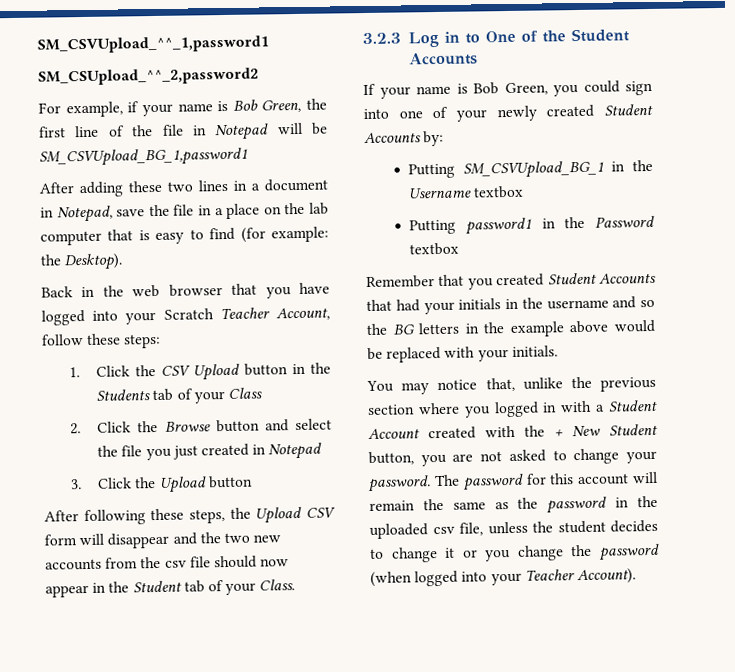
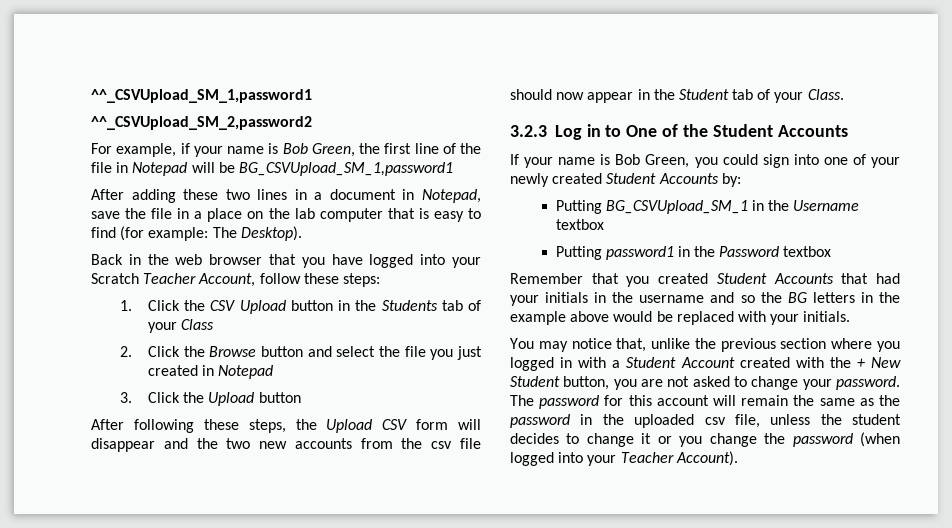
- SM_CSVUpload_^^_1,password1
- SM_CSUpload_^^_2,password2
+ ^^_CSVUpload_SM_1,password1
+ ^^_CSVUpload_SM_2,password2
- For example, if your name is Bob Green, the first line of the file in Notepad will be SM_CSVUpload_BG_1,password1
+ For example, if your name is Bob Green, the first line of the file in Notepad will be BG_CSVUpload_SM_1,password1
- After adding these two lines in a document in Notepad, save the file in a place on the lab computer that is easy to find (for example: the Desktop).
+ After adding these two lines in a document in Notepad, save the file in a place on the lab computer that is easy to find (for example: The Desktop).
- Putting SM_CSVUpload_BG_1 in the Username textbox
+ Putting BG_CSVUpload_SM_1 in the Username textbox

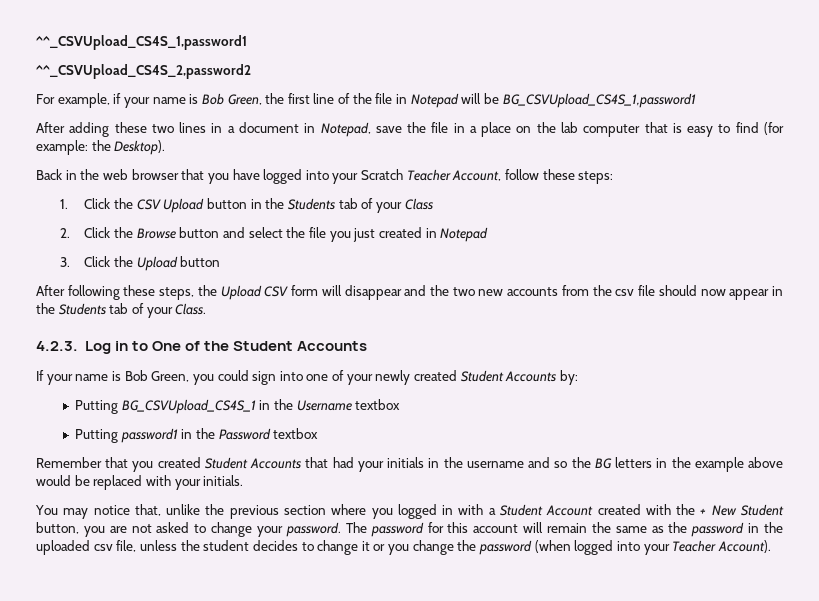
- ^^_CSVUpload_SM_1,password1
- ^^_CSVUpload_SM_2,password2
+ ^^_CSVUpload_CS4S_1,password1
+ ^^_CSVUpload_CS4S_2,password2
- For example, if your name is Bob Green, the first line of the file in Notepad will be BG_CSVUpload_SM_1,password1
+ For example, if your name is Bob Green, the first line of the file in Notepad will be BG_CSVUpload_CS4S_1,password1
- After adding these two lines in a document in Notepad, save the file in a place on the lab computer that is easy to find (for example: The Desktop).
+ After adding these two lines in a document in Notepad, save the file in a place on the lab computer that is easy to find (for example: the Desktop).
- After following these steps, the Upload CSV form will disappear and the two new accounts from the csv file should now appear in the Student tab of your Class.
+ After following these steps, the Upload CSV form will disappear and the two new accounts from the csv file should now appear in the Students tab of your Class.
- 3.2.3 Log in to One of the Student Accounts
+ 4.2.3. Log in to One of the Student Accounts
- Putting BG_CSVUpload_SM_1 in the Username textbox
+ Putting BG_CSVUpload_CS4S_1 in the Username textbox

